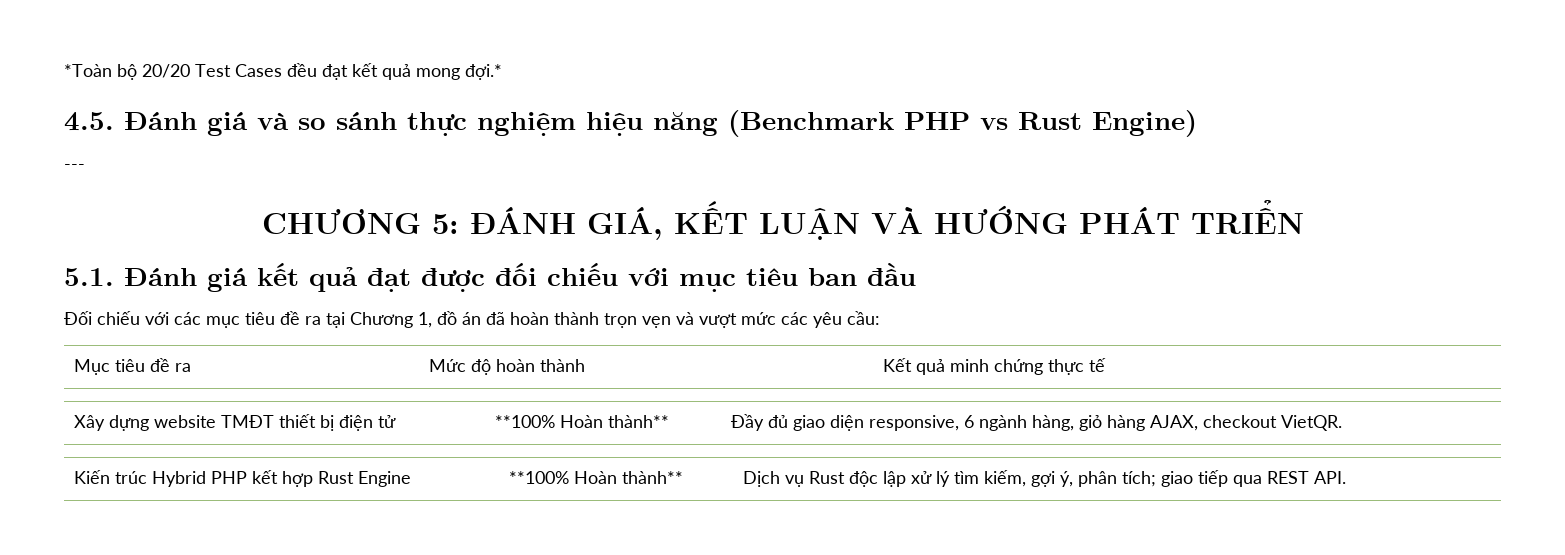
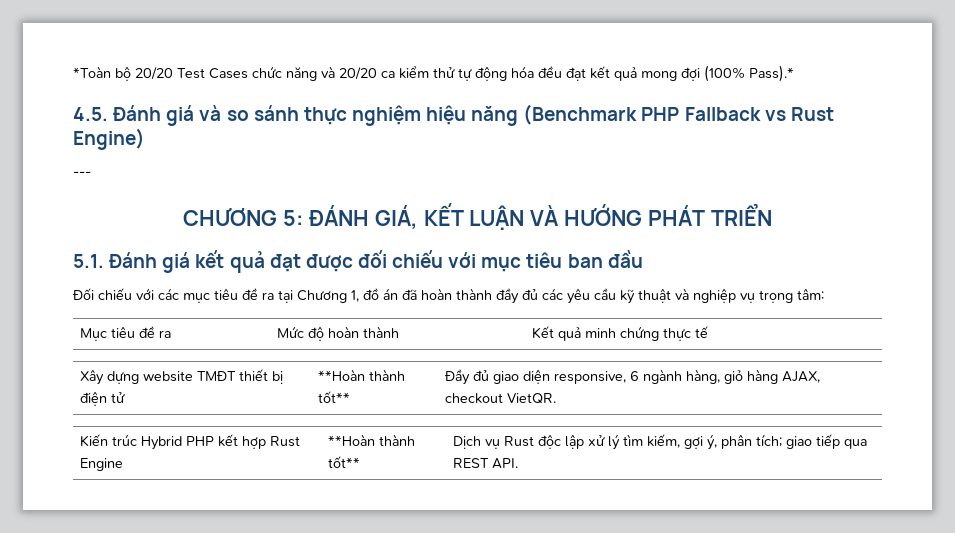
- *Toàn bộ 20/20 Test Cases đều đạt kết quả mong đợi.*
+ *Toàn bộ 20/20 Test Cases chức năng và 20/20 ca kiểm thử tự động hóa đều đạt kết quả mong đợi (100% Pass).*
- 4.5. Đánh giá và so sánh thực nghiệm hiệu năng (Benchmark PHP vs Rust Engine)
+ 4.5. Đánh giá và so sánh thực nghiệm hiệu năng (Benchmark PHP Fallback vs Rust Engine)
- Đối chiếu với các mục tiêu đề ra tại Chương 1, đồ án đã hoàn thành trọn vẹn và vượt mức các yêu cầu:
+ Đối chiếu với các mục tiêu đề ra tại Chương 1, đồ án đã hoàn thành đầy đủ các yêu cầu kỹ thuật và nghiệp vụ trọng tâm:
- Xây dựng website TMĐT thiết bị điện tử | **100% Hoàn thành** | Đầy đủ giao diện responsive, 6 ngành hàng, giỏ hàng AJAX, checkout VietQR.
+ Xây dựng website TMĐT thiết bị điện tử | **Hoàn thành tốt** | Đầy đủ giao diện responsive, 6 ngành hàng, giỏ hàng AJAX, checkout VietQR.
- Kiến trúc Hybrid PHP kết hợp Rust Engine | **100% Hoàn thành** | Dịch vụ Rust độc lập xử lý tìm kiếm, gợi ý, phân tích; giao tiếp qua REST API.
+ Kiến trúc Hybrid PHP kết hợp Rust Engine | **Hoàn thành tốt** | Dịch vụ Rust độc lập xử lý tìm kiếm, gợi ý, phân tích; giao tiếp qua REST API.

